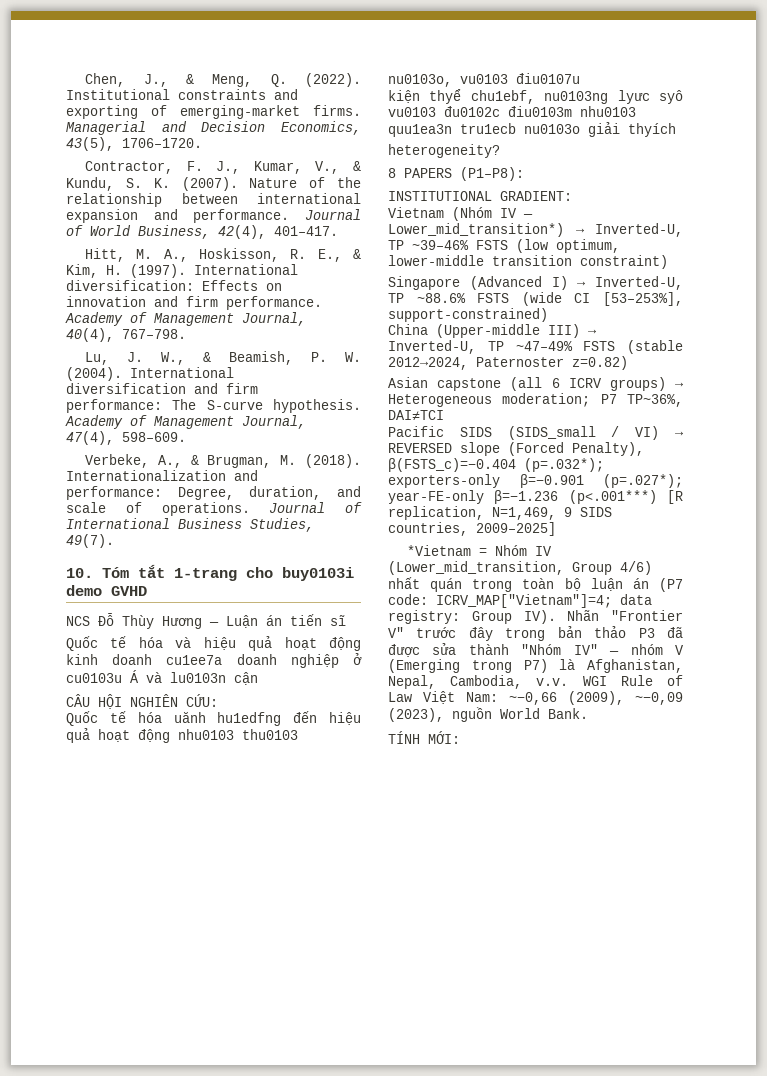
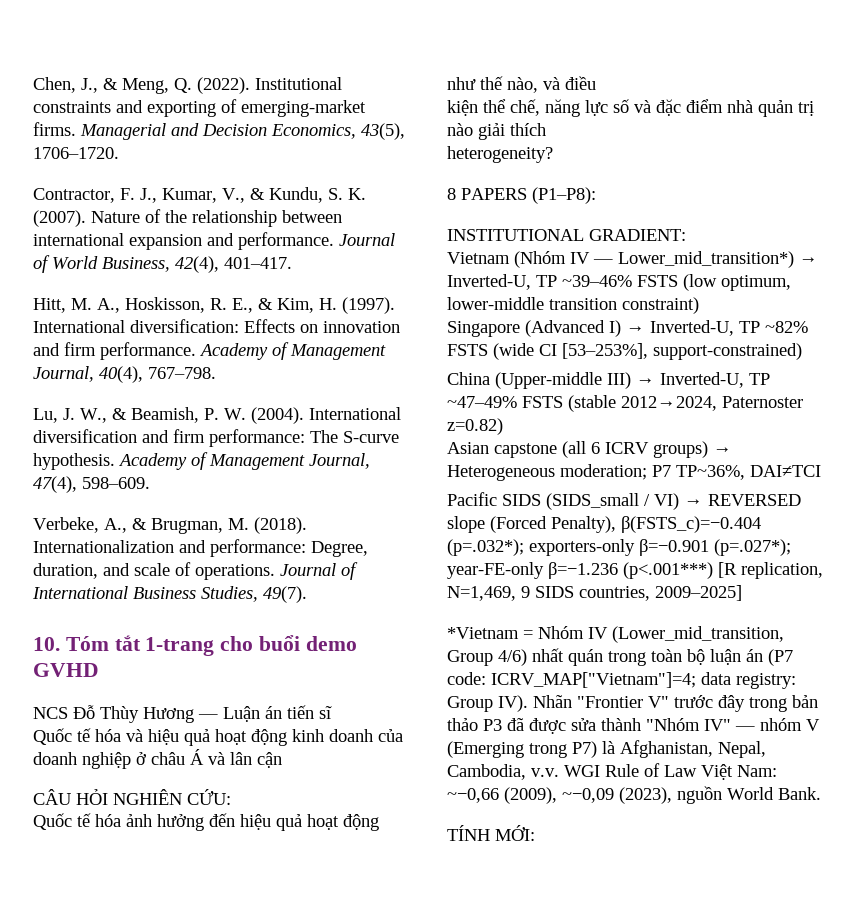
- 10. Tóm tắt 1-trang cho buy0103i demo GVHD
+ 10. Tóm tắt 1-trang cho buổi demo GVHD
- Quốc tế hóa và hiệu quả hoạt động kinh doanh cu1ee7a doanh nghiệp ở cu0103u Á và lu0103n cận
+ Quốc tế hóa và hiệu quả hoạt động kinh doanh của doanh nghiệp ở châu Á và lân cận
- CÂU HỘI NGHIÊN CỨU:
+ CÂU HỎI NGHIÊN CỨU:
- Quốc tế hóa uănh hu1edfng đến hiệu quả hoạt động nhu0103 thu0103 nu0103o, vu0103 điu0107u
- kiện thyể chu1ebf, nu0103ng lyưc syô vu0103 đu0102c điu0103m nhu0103 quu1ea3n tru1ecb nu0103o giải thyích
+ Quốc tế hóa ảnh hưởng đến hiệu quả hoạt động như thế nào, và điều
+ kiện thể chế, năng lực số và đặc điểm nhà quản trị nào giải thích
- Singapore (Advanced I) → Inverted-U, TP ~88.6% FSTS (wide CI [53–253%], support-constrained)
+ Singapore (Advanced I) → Inverted-U, TP ~82% FSTS (wide CI [53–253%], support-constrained)

